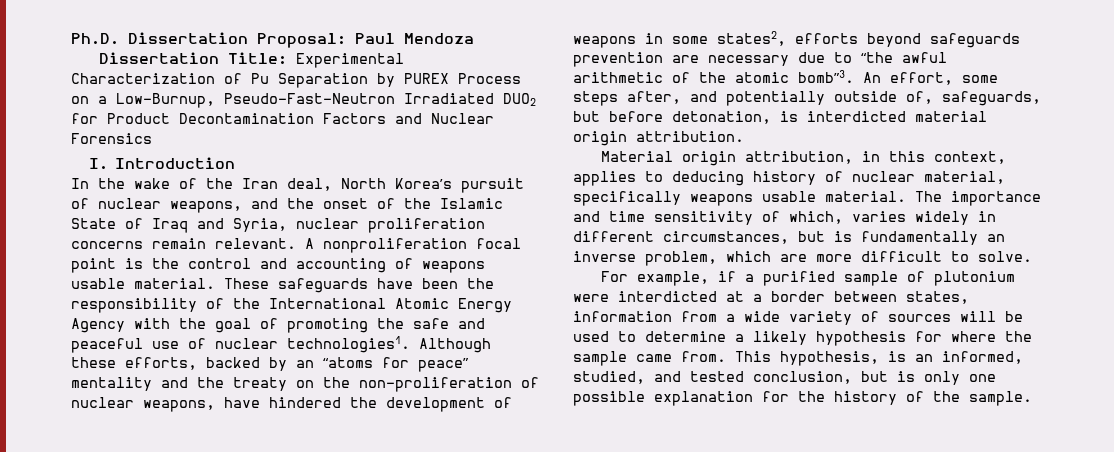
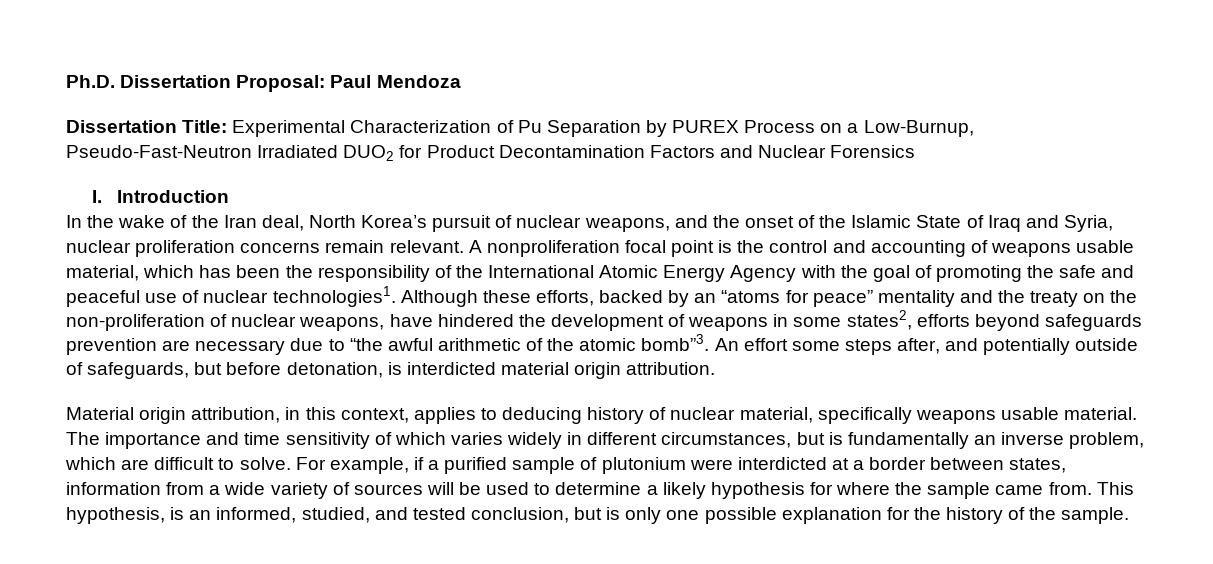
- A nonproliferation focal point is the control and accounting of weapons usable material. These safeguards have been the responsibility of the International Atomic Energy Agency with the goal of promoting the safe and peaceful use of nuclear technologies1.
+ A nonproliferation focal point is the control and accounting of weapons usable material, which has been the responsibility of the International Atomic Energy Agency with the goal of promoting the safe and peaceful use of nuclear technologies1.
- An effort, some steps after, and potentially outside of, safeguards, but before detonation, is interdicted material origin attribution.
+ An effort some steps after, and potentially outside of safeguards, but before detonation, is interdicted material origin attribution.
- The importance and time sensitivity of which, varies widely in different circumstances, but is fundamentally an inverse problem, which are more difficult to solve.
- For example, if a purified sample of plutonium were interdicted at a border between states, information from a wide variety of sources will be used to determine a likely hypothesis for where the sample came from.
+ The importance and time sensitivity of which varies widely in different circumstances, but is fundamentally an inverse problem, which are difficult to solve. For example, if a purified sample of plutonium were interdicted at a border between states, information from a wide variety of sources will be used to determine a likely hypothesis for where the sample came from.

